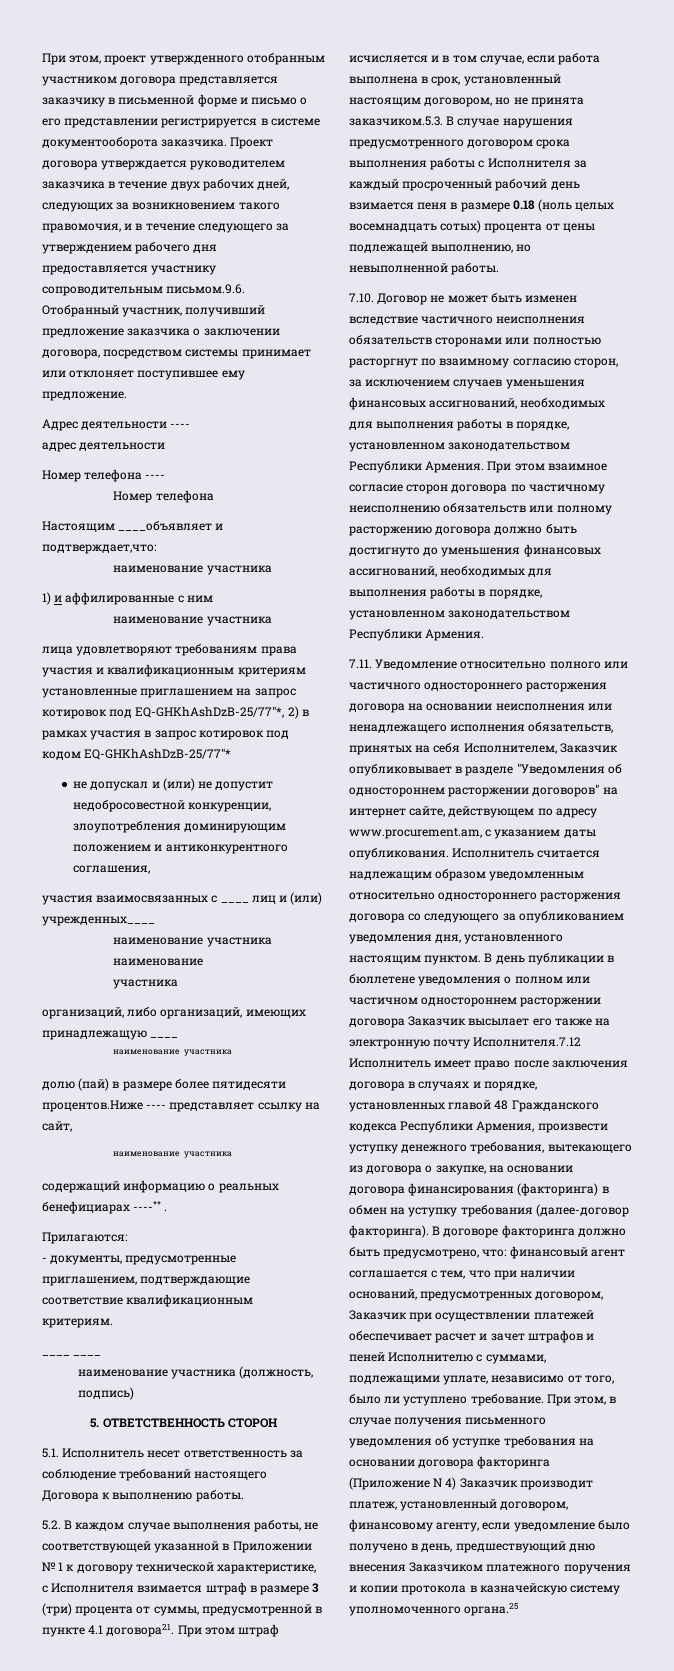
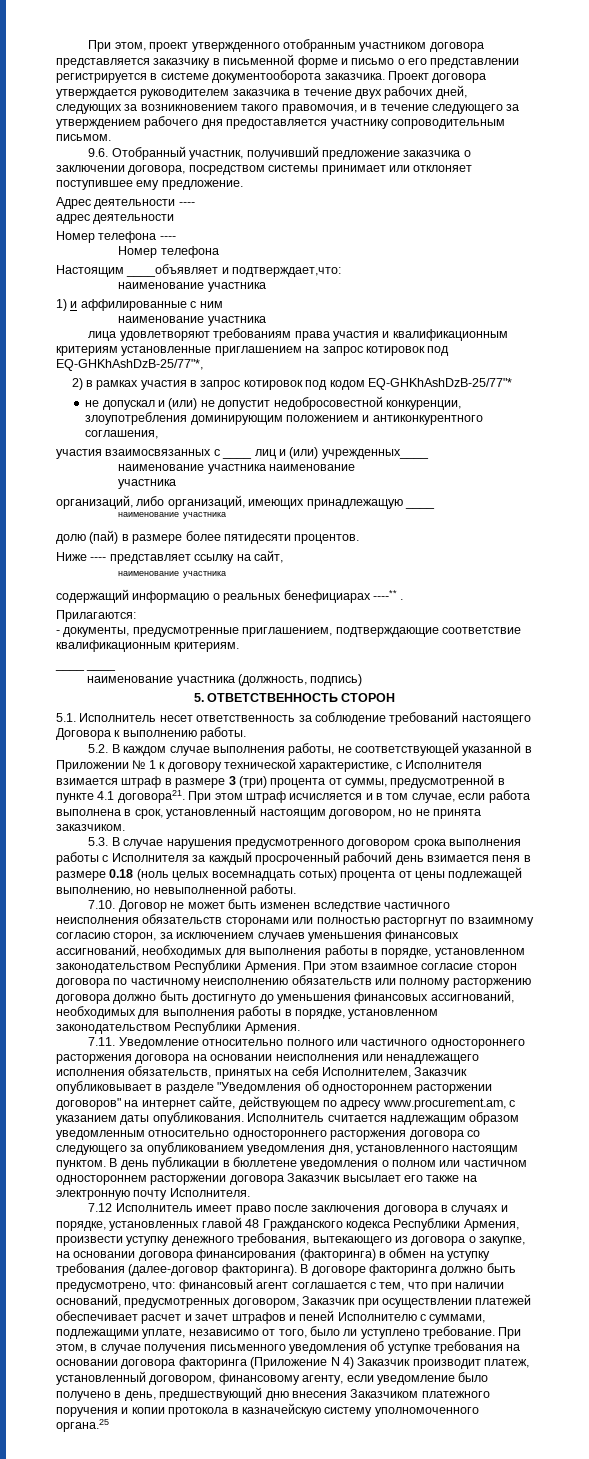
- Проект договора утверждается руководителем заказчика в течение двух рабочих дней, следующих за возникновением такого правомочия, и в течение следующего за утверждением рабочего дня предоставляется участнику сопроводительным письмом.9.6. Отобранный участник, получивший предложение заказчика о заключении договора, посредством системы принимает или отклоняет поступившее ему предложение.
+ Проект договора утверждается руководителем заказчика в течение двух рабочих дней, следующих за возникновением такого правомочия, и в течение следующего за утверждением рабочего дня предоставляется участнику сопроводительным письмом.
+ 9.6. Отобранный участник, получивший предложение заказчика о заключении договора, посредством системы принимает или отклоняет поступившее ему предложение.
- лица удовлетворяют требованиям права участия и квалификационным критериям установленные приглашением на запрос котировок под EQ-GHKhAshDzB-25/77"*, 2) в рамках участия в запрос котировок под кодом EQ-GHKhAshDzB-25/77"*
+ лица удовлетворяют требованиям права участия и квалификационным критериям установленные приглашением на запрос котировок под EQ-GHKhAshDzB-25/77"*,
+ 2) в рамках участия в запрос котировок под кодом EQ-GHKhAshDzB-25/77"*
- долю (пай) в размере более пятидесяти процентов.Ниже ---- представляет ссылку на сайт,
+ долю (пай) в размере более пятидесяти процентов.
+ Ниже ---- представляет ссылку на сайт,
- При этом штраф исчисляется и в том случае, если работа выполнена в срок, установленный настоящим договором, но не принята заказчиком.5.3. В случае нарушения предусмотренного договором срока выполнения работы с Исполнителя за каждый просроченный рабочий день взимается пеня в размере 0.18 (ноль целых восемнадцать сотых) процента от цены подлежащей выполнению, но невыполненной работы.
+ При этом штраф исчисляется и в том случае, если работа выполнена в срок, установленный настоящим договором, но не принята заказчиком.
+ 5.3. В случае нарушения предусмотренного договором срока выполнения работы с Исполнителя за каждый просроченный рабочий день взимается пеня в размере 0.18 (ноль целых восемнадцать сотых) процента от цены подлежащей выполнению, но невыполненной работы.
- В день публикации в бюллетене уведомления о полном или частичном одностороннем расторжении договора Заказчик высылает его также на электронную почту Исполнителя.7.12 Исполнитель имеет право после заключения договора в случаях и порядке, установленных главой 48 Гражданского кодекса Республики Армения, произвести уступку денежного требования, вытекающего из договора о закупке, на основании договора финансирования (факторинга) в обмен на уступку требования (далее-договор факторинга).
+ В день публикации в бюллетене уведомления о полном или частичном одностороннем расторжении договора Заказчик высылает его также на электронную почту Исполнителя.
+ 7.12 Исполнитель имеет право после заключения договора в случаях и порядке, установленных главой 48 Гражданского кодекса Республики Армения, произвести уступку денежного требования, вытекающего из договора о закупке, на основании договора финансирования (факторинга) в обмен на уступку требования (далее-договор факторинга).

